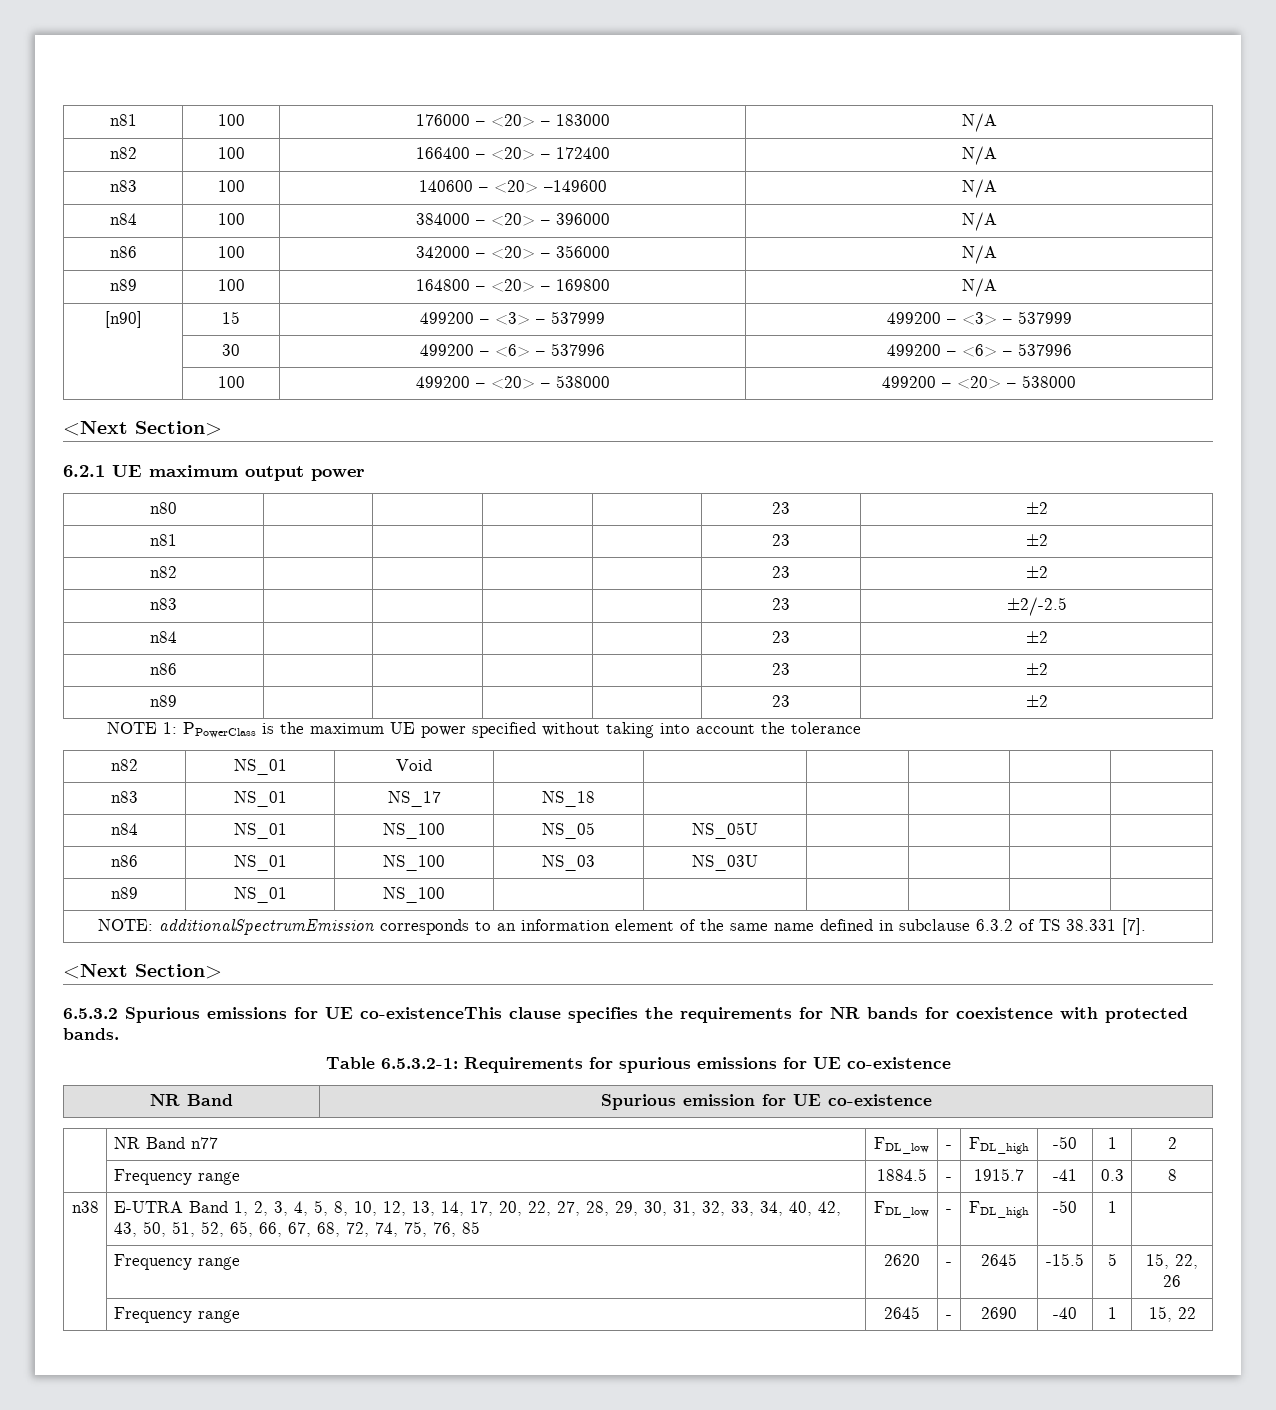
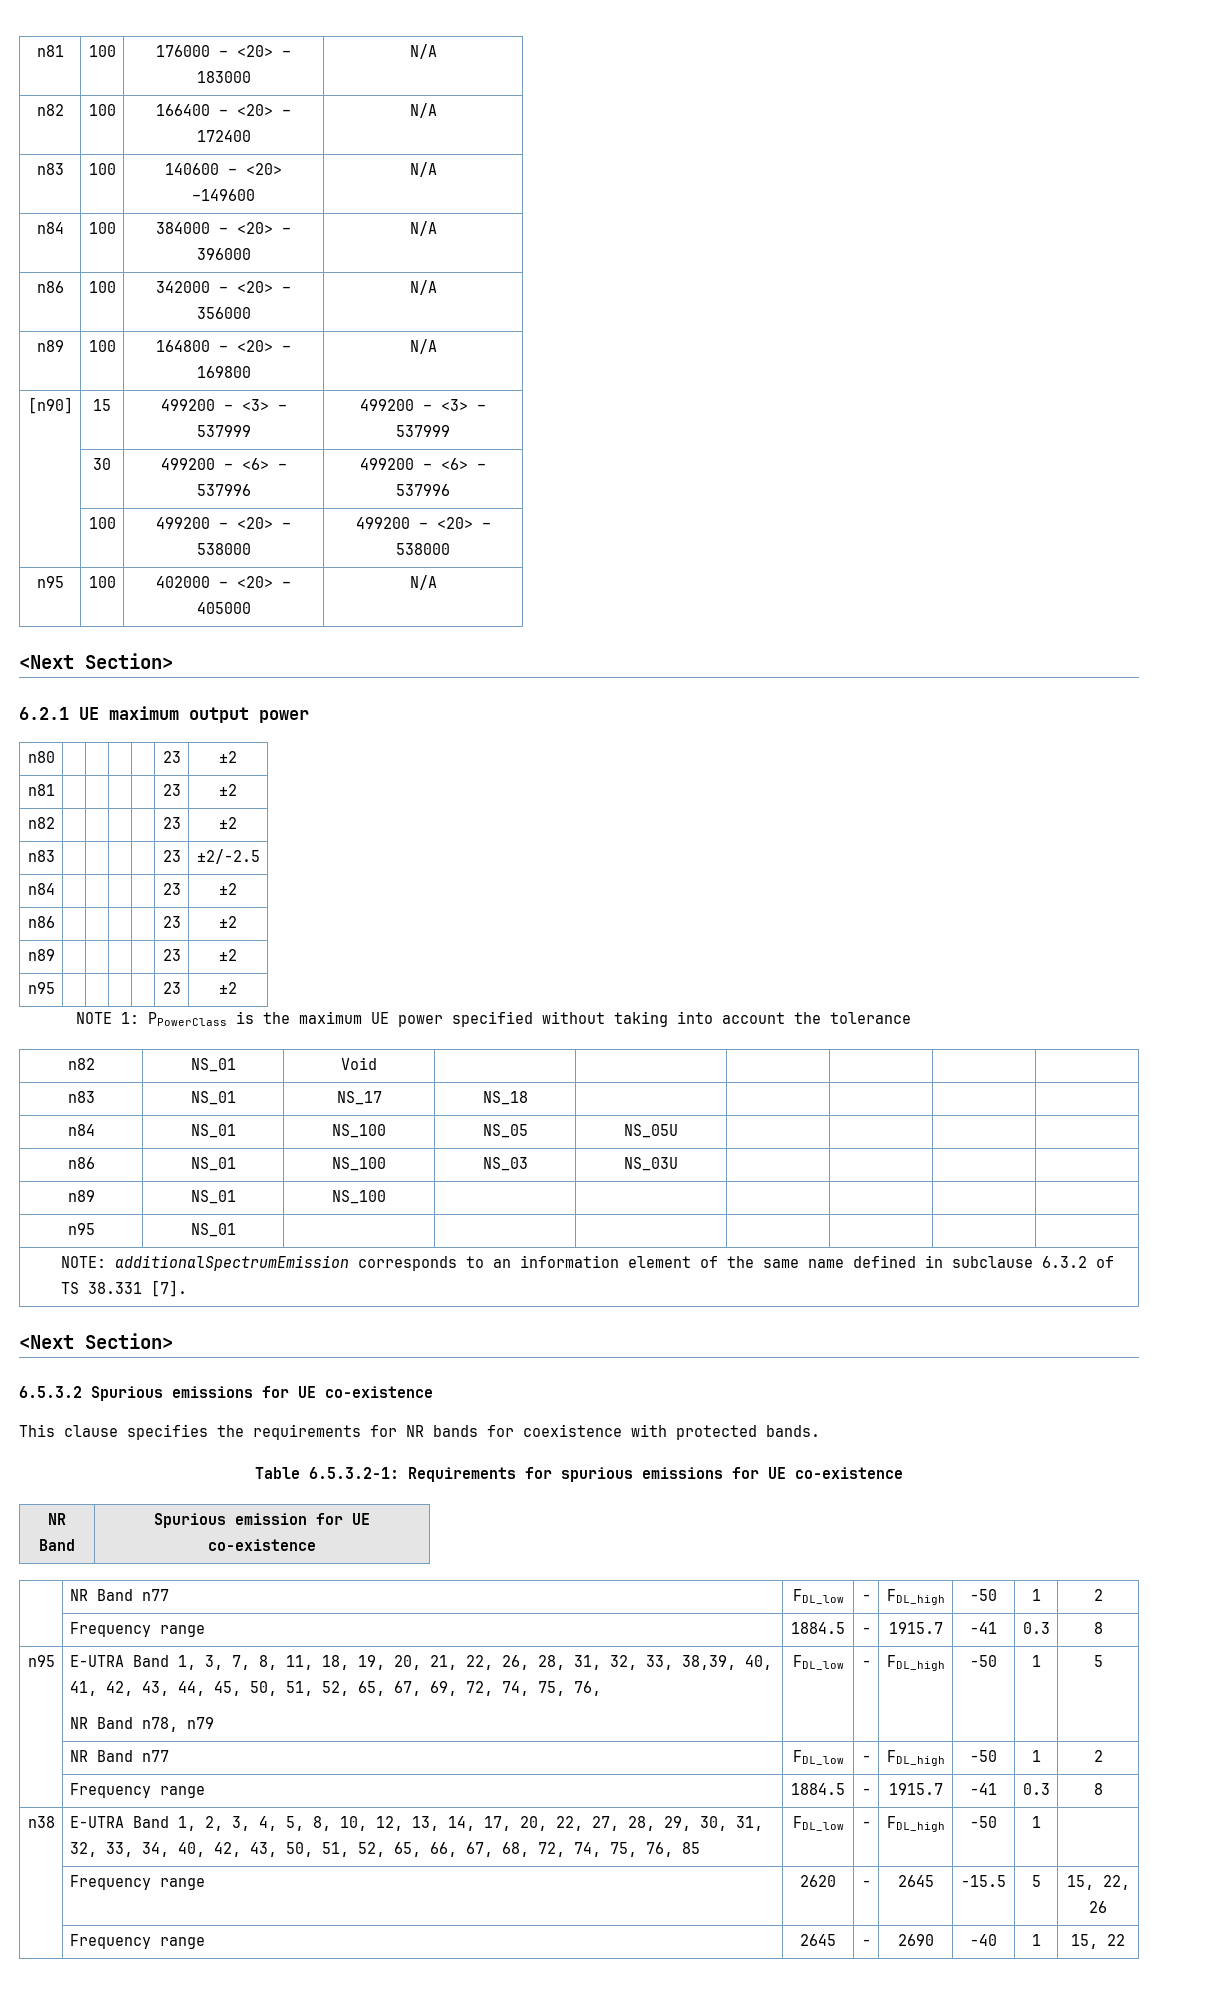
+ n95 | 100 | 402000 – <20> – 405000 | N/A
+ n95 | | | | | 23 | ±2
+ n95 | NS_01 | | | | | | |
- 6.5.3.2 Spurious emissions for UE co-existenceThis clause specifies the requirements for NR bands for coexistence with protected bands.
+ 6.5.3.2 Spurious emissions for UE co-existence
+ This clause specifies the requirements for NR bands for coexistence with protected bands.
+ n95 | E-UTRA Band 1, 3, 7, 8, 11, 18, 19, 20, 21, 22, 26, 28, 31, 32, 33, 38,39, 40, 41, 42, 43, 44, 45, 50, 51, 52, 65, 67, 69, 72, 74, 75, 76,
+ NR Band n78, n79 | FDL_low | - | FDL_high | -50 | 1 | 5
+ | NR Band n77 | FDL_low | - | FDL_high | -50 | 1 | 2
+ | Frequency range | 1884.5 | - | 1915.7 | -41 | 0.3 | 8

